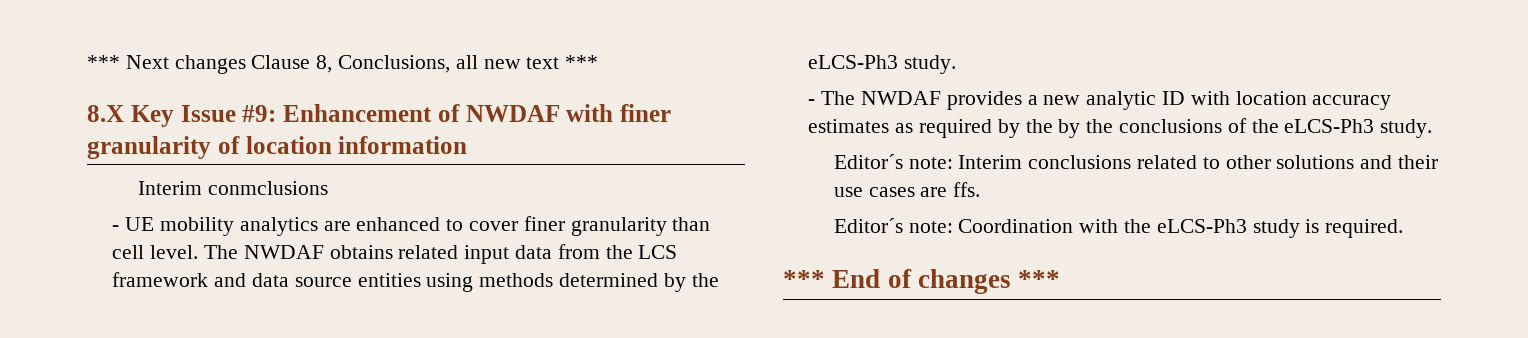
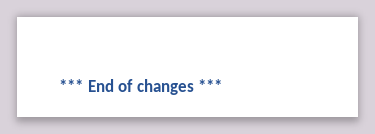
- *** Next changes Clause 8, Conclusions, all new text ***
- 8.X Key Issue #9: Enhancement of NWDAF with finer granularity of location information
- Interim conmclusions
- - UE mobility analytics are enhanced to cover finer granularity than cell level. The NWDAF obtains related input data from the LCS framework and data source entities using methods determined by the eLCS-Ph3 study.
- - The NWDAF provides a new analytic ID with location accuracy estimates as required by the by the conclusions of the eLCS-Ph3 study.
- Editor´s note: Interim conclusions related to other solutions and their use cases are ffs.
- Editor´s note: Coordination with the eLCS-Ph3 study is required.

